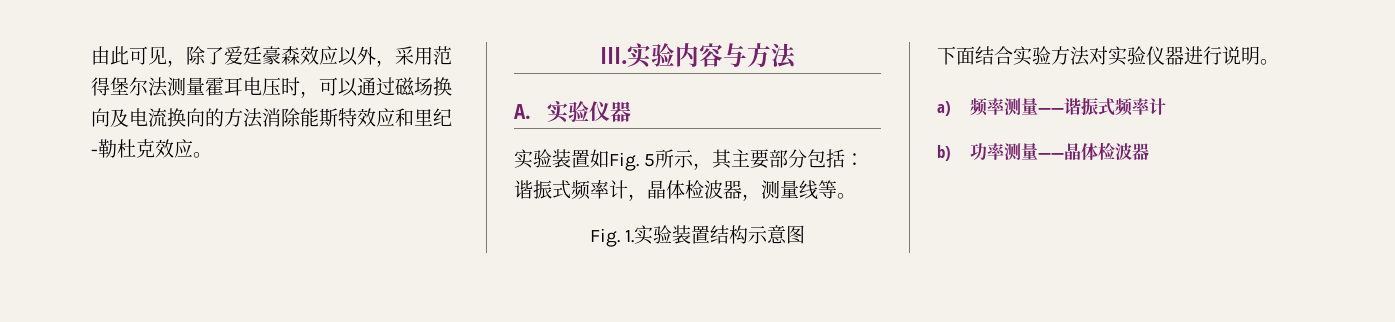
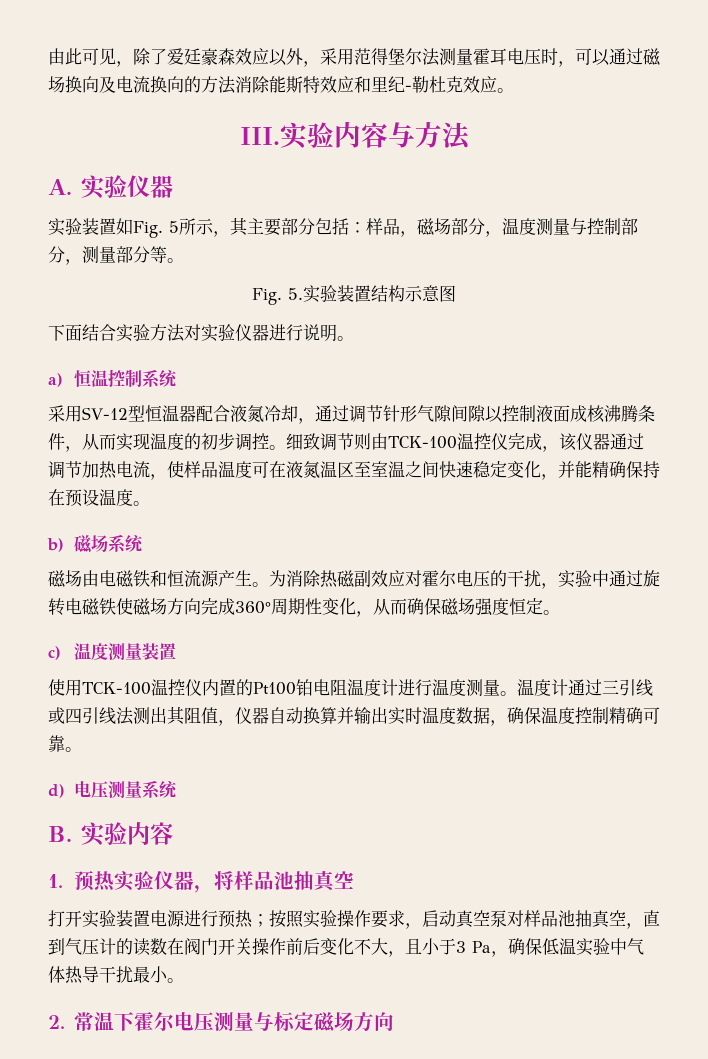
- 实验装置如Fig. 5所示，其主要部分包括：谐振式频率计，晶体检波器，测量线等。
+ 实验装置如Fig. 5所示，其主要部分包括：样品，磁场部分，温度测量与控制部分，测量部分等。
- Fig. 1.实验装置结构示意图
+ Fig. 5.实验装置结构示意图
- a)频率测量——谐振式频率计
- b)功率测量——晶体检波器
+ a)恒温控制系统
+ 采用SV-12型恒温器配合液氮冷却，通过调节针形气隙间隙以控制液面成核沸腾条件，从而实现温度的初步调控。细致调节则由TCK-100温控仪完成，该仪器通过调节加热电流，使样品温度可在液氮温区至室温之间快速稳定变化，并能精确保持在预设温度。
+ b)磁场系统
+ 磁场由电磁铁和恒流源产生。为消除热磁副效应对霍尔电压的干扰，实验中通过旋转电磁铁使磁场方向完成360°周期性变化，从而确保磁场强度恒定。
+ c)温度测量装置
+ 使用TCK-100温控仪内置的Pt100铂电阻温度计进行温度测量。温度计通过三引线或四引线法测出其阻值，仪器自动换算并输出实时温度数据，确保温度控制精确可靠。
+ d)电压测量系统
+ B.实验内容
+ 1.预热实验仪器，将样品池抽真空
+ 打开实验装置电源进行预热；按照实验操作要求，启动真空泵对样品池抽真空，直到气压计的读数在阀门开关操作前后变化不大，且小于3 Pa，确保低温实验中气体热导干扰最小。
+ 2.常温下霍尔电压测量与标定磁场方向

